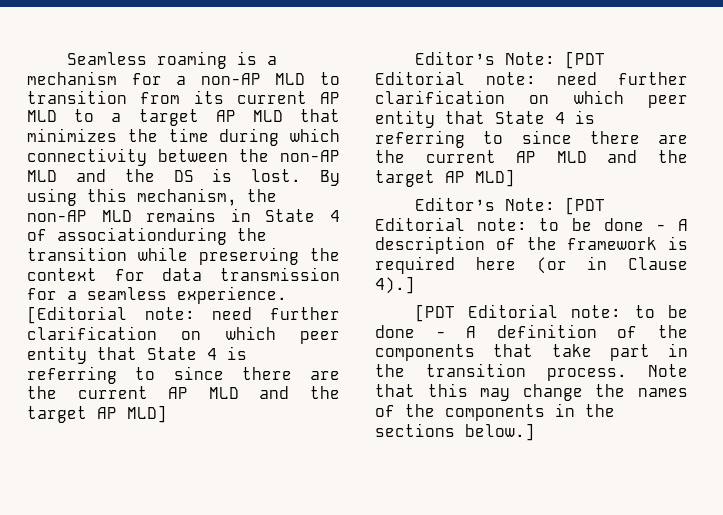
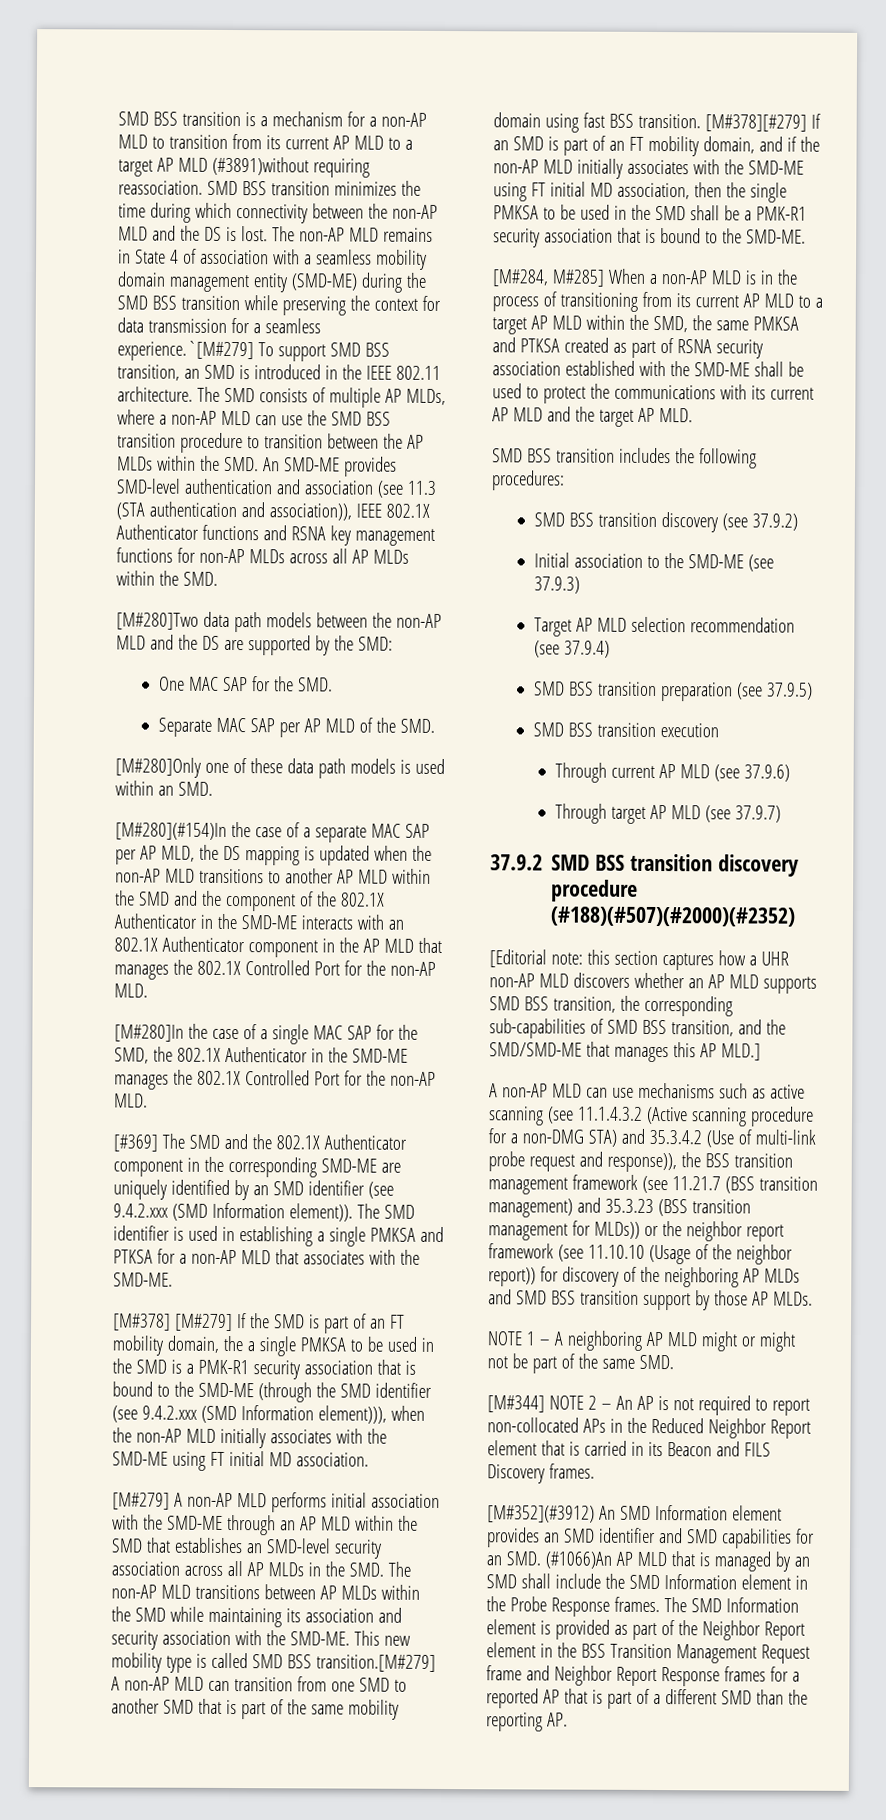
- Seamless roaming is a mechanism for a non-AP MLD to transition from its current AP MLD to a target AP MLD that minimizes the time during which connectivity between the non-AP MLD and the DS is lost.
+ SMD BSS transition is a mechanism for a non-AP MLD to transition from its current AP MLD to a target AP MLD (#3891)without requiring reassociation. SMD BSS transition minimizes the time during which connectivity between the non-AP MLD and the DS is lost.
- By using this mechanism, the non-AP MLD remains in State 4 of associationduring the transition while preserving the context for data transmission for a seamless experience. [Editorial note: need further clarification on which peer entity that State 4 is referring to since there are the current AP MLD and the target AP MLD]
- Editor’s Note: [PDT Editorial note: need further clarification on which peer entity that State 4 is referring to since there are the current AP MLD and the target AP MLD]
- Editor’s Note: [PDT Editorial note: to be done - A description of the framework is required here (or in Clause 4).]
- [PDT Editorial note: to be done - A definition of the components that take part in the transition process. Note that this may change the names of the components in the sections below.]
+ The non-AP MLD remains in State 4 of association with a seamless mobility domain management entity (SMD-ME) during the SMD BSS transition while preserving the context for data transmission for a seamless experience.`[M#279] To support SMD BSS transition, an SMD is introduced in the IEEE 802.11 architecture. The SMD consists of multiple AP MLDs, where a non-AP MLD can use the SMD BSS transition procedure to transition between the AP MLDs within the SMD. An SMD-ME provides SMD-level authentication and association (see 11.3 (STA authentication and association)), IEEE 802.1X Authenticator functions and RSNA key management functions for non-AP MLDs across all AP MLDs within the SMD.
+ [M#280]Two data path models between the non-AP MLD and the DS are supported by the SMD:
+ One MAC SAP for the SMD.
+ Separate MAC SAP per AP MLD of the SMD.
+ [M#280]Only one of these data path models is used within an SMD.
+ [M#280](#154)In the case of a separate MAC SAP per AP MLD, the DS mapping is updated when the non-AP MLD transitions to another AP MLD within the SMD and the component of the 802.1X Authenticator in the SMD-ME interacts with an 802.1X Authenticator component in the AP MLD that manages the 802.1X Controlled Port for the non-AP MLD.
+ [M#280]In the case of a single MAC SAP for the SMD, the 802.1X Authenticator in the SMD-ME manages the 802.1X Controlled Port for the non-AP MLD.
+ [#369] The SMD and the 802.1X Authenticator component in the corresponding SMD-ME are uniquely identified by an SMD identifier (see 9.4.2.xxx (SMD Information element)). The SMD identifier is used in establishing a single PMKSA and PTKSA for a non-AP MLD that associates with the SMD-ME.
+ [M#378] [M#279] If the SMD is part of an FT mobility domain, the a single PMKSA to be used in the SMD is a PMK-R1 security association that is bound to the SMD-ME (through the SMD identifier (see 9.4.2.xxx (SMD Information element))), when the non-AP MLD initially associates with the SMD-ME using FT initial MD association.
+ [M#279] A non-AP MLD performs initial association with the SMD-ME through an AP MLD within the SMD that establishes an SMD-level security association across all AP MLDs in the SMD. The non-AP MLD transitions between AP MLDs within the SMD while maintaining its association and security association with the SMD-ME. This new mobility type is called SMD BSS transition.[M#279] A non-AP MLD can transition from one SMD to another SMD that is part of the same mobility domain using fast BSS transition. [M#378][#279] If an SMD is part of an FT mobility domain, and if the non-AP MLD initially associates with the SMD-ME using FT initial MD association, then the single PMKSA to be used in the SMD shall be a PMK-R1 security association that is bound to the SMD-ME.
+ [M#284, M#285] When a non-AP MLD is in the process of transitioning from its current AP MLD to a target AP MLD within the SMD, the same PMKSA and PTKSA created as part of RSNA security association established with the SMD-ME shall be used to protect the communications with its current AP MLD and the target AP MLD.
+ SMD BSS transition includes the following procedures:
+ SMD BSS transition discovery (see 37.9.2)
+ Initial association to the SMD-ME (see 37.9.3)
+ Target AP MLD selection recommendation (see 37.9.4)
+ SMD BSS transition preparation (see 37.9.5)
+ SMD BSS transition execution
+ Through current AP MLD (see 37.9.6)
+ Through target AP MLD (see 37.9.7)
+ 37.9.2 SMD BSS transition discovery procedure (#188)(#507)(#2000)(#2352)
+ [Editorial note: this section captures how a UHR non-AP MLD discovers whether an AP MLD supports SMD BSS transition, the corresponding sub-capabilities of SMD BSS transition, and the SMD/SMD-ME that manages this AP MLD.]
+ A non-AP MLD can use mechanisms such as active scanning (see 11.1.4.3.2 (Active scanning procedure for a non-DMG STA) and 35.3.4.2 (Use of multi-link probe request and response)), the BSS transition management framework (see 11.21.7 (BSS transition management) and 35.3.23 (BSS transition management for MLDs)) or the neighbor report framework (see 11.10.10 (Usage of the neighbor report)) for discovery of the neighboring AP MLDs and SMD BSS transition support by those AP MLDs.
+ NOTE 1 – A neighboring AP MLD might or might not be part of the same SMD.
+ [M#344] NOTE 2 – An AP is not required to report non-collocated APs in the Reduced Neighbor Report element that is carried in its Beacon and FILS Discovery frames.
+ [M#352](#3912) An SMD Information element provides an SMD identifier and SMD capabilities for an SMD. (#1066)An AP MLD that is managed by an SMD shall include the SMD Information element in the Probe Response frames. The SMD Information element is provided as part of the Neighbor Report element in the BSS Transition Management Request frame and Neighbor Report Response frames for a reported AP that is part of a different SMD than the reporting AP.

